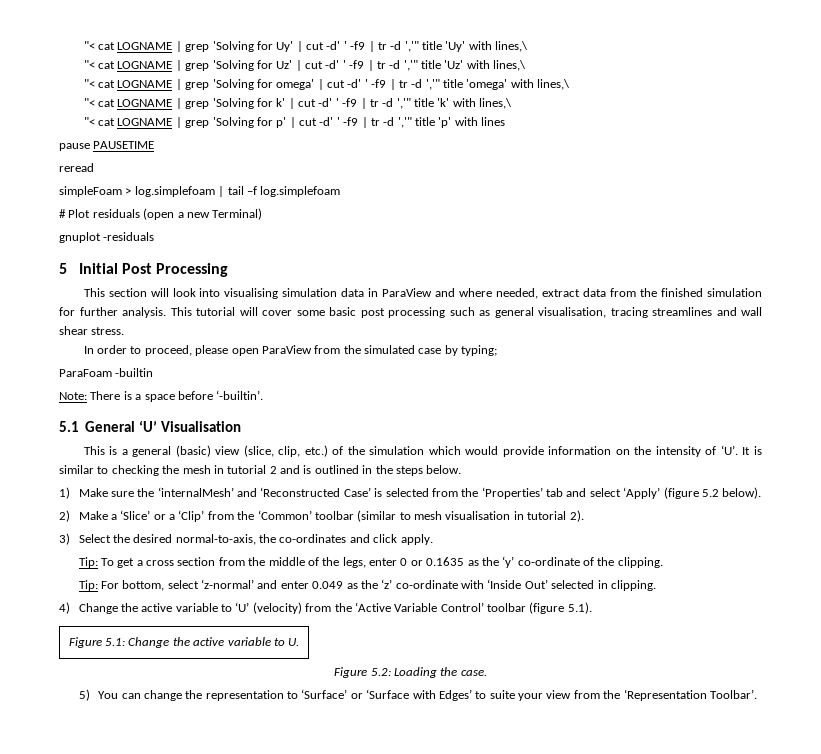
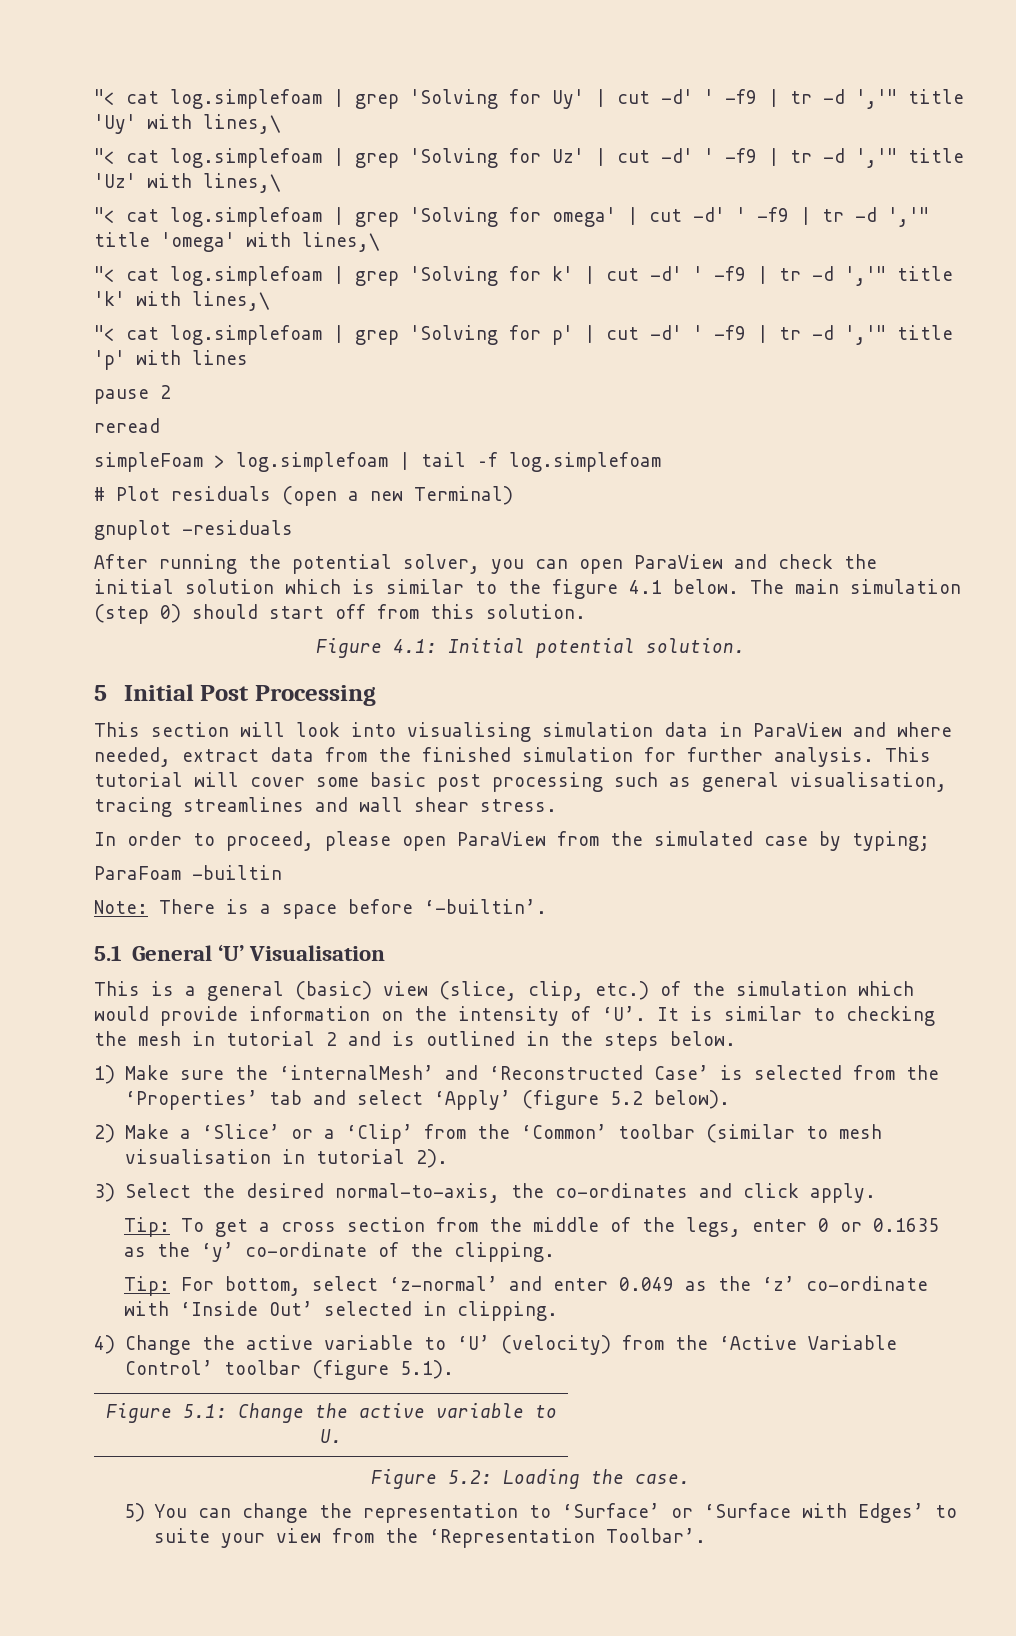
- "< cat LOGNAME | grep 'Solving for Uy' | cut -d' ' -f9 | tr -d ','" title 'Uy' with lines,\
+ "< cat log.simplefoam | grep 'Solving for Uy' | cut -d' ' -f9 | tr -d ','" title 'Uy' with lines,\
- "< cat LOGNAME | grep 'Solving for Uz' | cut -d' ' -f9 | tr -d ','" title 'Uz' with lines,\
+ "< cat log.simplefoam | grep 'Solving for Uz' | cut -d' ' -f9 | tr -d ','" title 'Uz' with lines,\
- "< cat LOGNAME | grep 'Solving for omega' | cut -d' ' -f9 | tr -d ','" title 'omega' with lines,\
+ "< cat log.simplefoam | grep 'Solving for omega' | cut -d' ' -f9 | tr -d ','" title 'omega' with lines,\
- "< cat LOGNAME | grep 'Solving for k' | cut -d' ' -f9 | tr -d ','" title 'k' with lines,\
+ "< cat log.simplefoam | grep 'Solving for k' | cut -d' ' -f9 | tr -d ','" title 'k' with lines,\
- "< cat LOGNAME | grep 'Solving for p' | cut -d' ' -f9 | tr -d ','" title 'p' with lines
+ "< cat log.simplefoam | grep 'Solving for p' | cut -d' ' -f9 | tr -d ','" title 'p' with lines
- pause PAUSETIME
+ pause 2
+ After running the potential solver, you can open ParaView and check the initial solution which is similar to the figure 4.1 below. The main simulation (step 0) should start off from this solution.
+ Figure 4.1: Initial potential solution.

